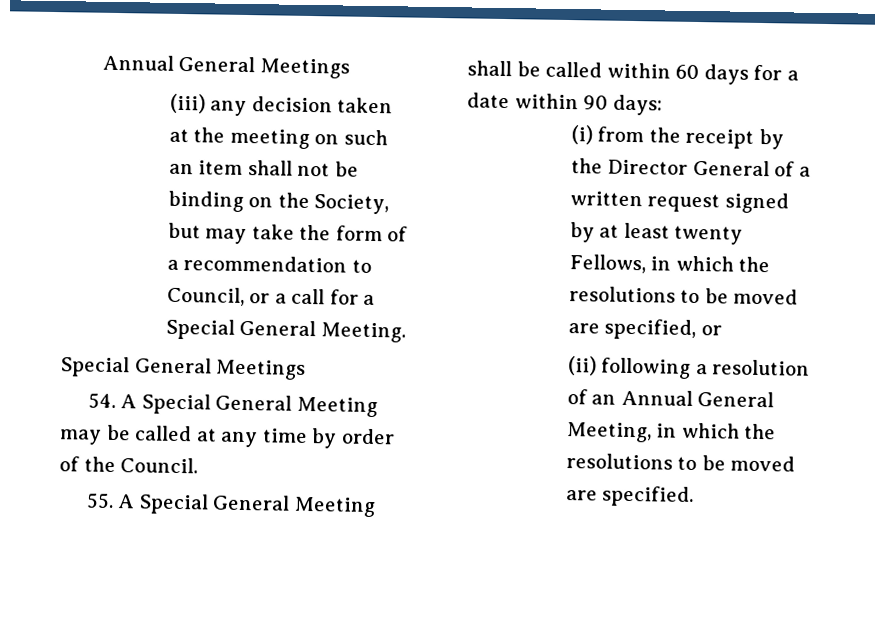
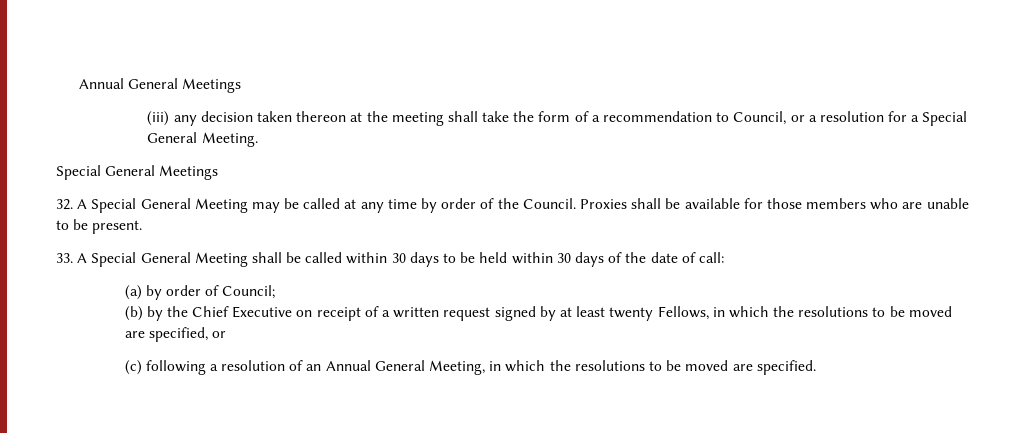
- (iii) any decision taken at the meeting on such an item shall not be binding on the Society, but may take the form of a recommendation to Council, or a call for a Special General Meeting.
+ (iii) any decision taken thereon at the meeting shall take the form of a recommendation to Council, or a resolution for a Special General Meeting.
- 54. A Special General Meeting may be called at any time by order of the Council.
- 55. A Special General Meeting shall be called within 60 days for a date within 90 days:
- (i) from the receipt by the Director General of a written request signed by at least twenty Fellows, in which the resolutions to be moved are specified, or
+ 32. A Special General Meeting may be called at any time by order of the Council. Proxies shall be available for those members who are unable to be present.
+ 33. A Special General Meeting shall be called within 30 days to be held within 30 days of the date of call:
+ (a) by order of Council;
+ (b) by the Chief Executive on receipt of a written request signed by at least twenty Fellows, in which the resolutions to be moved are specified, or
- (ii) following a resolution of an Annual General Meeting, in which the resolutions to be moved are specified.
+ (c) following a resolution of an Annual General Meeting, in which the resolutions to be moved are specified.

